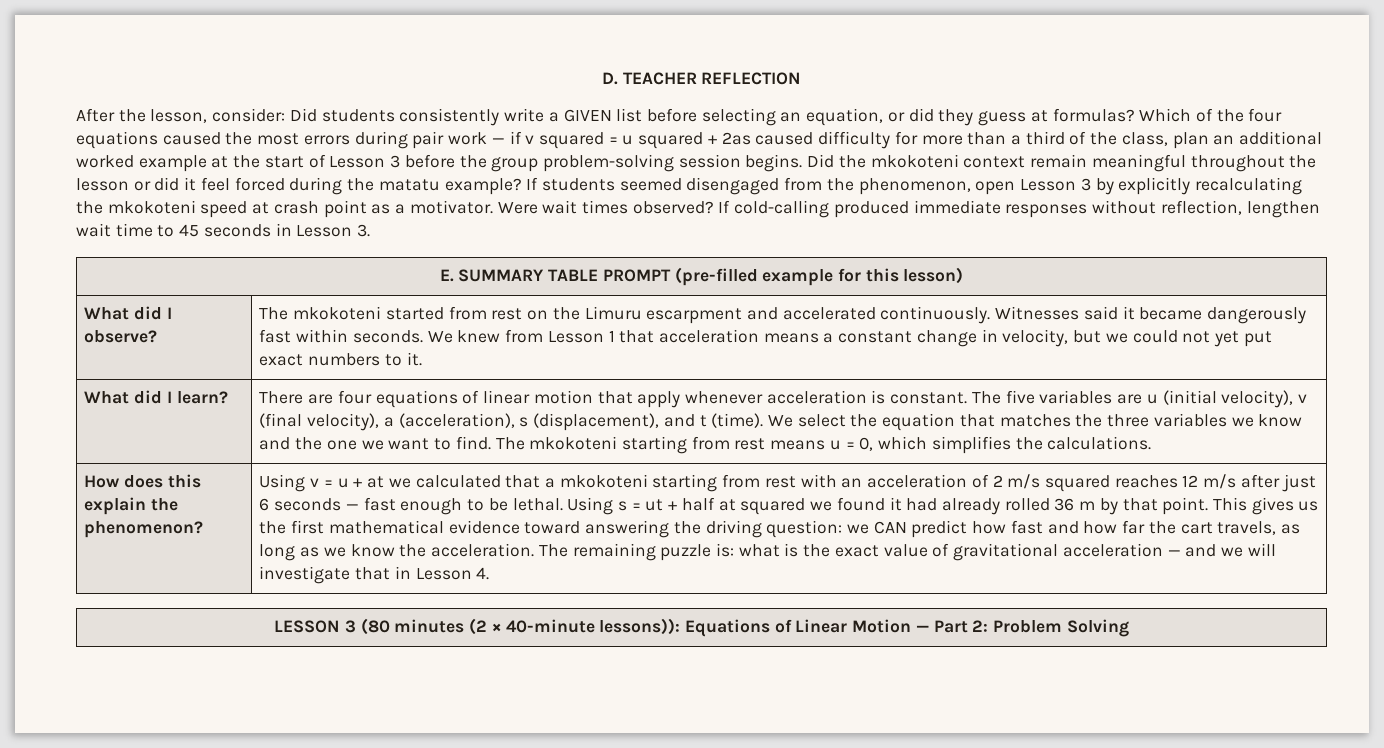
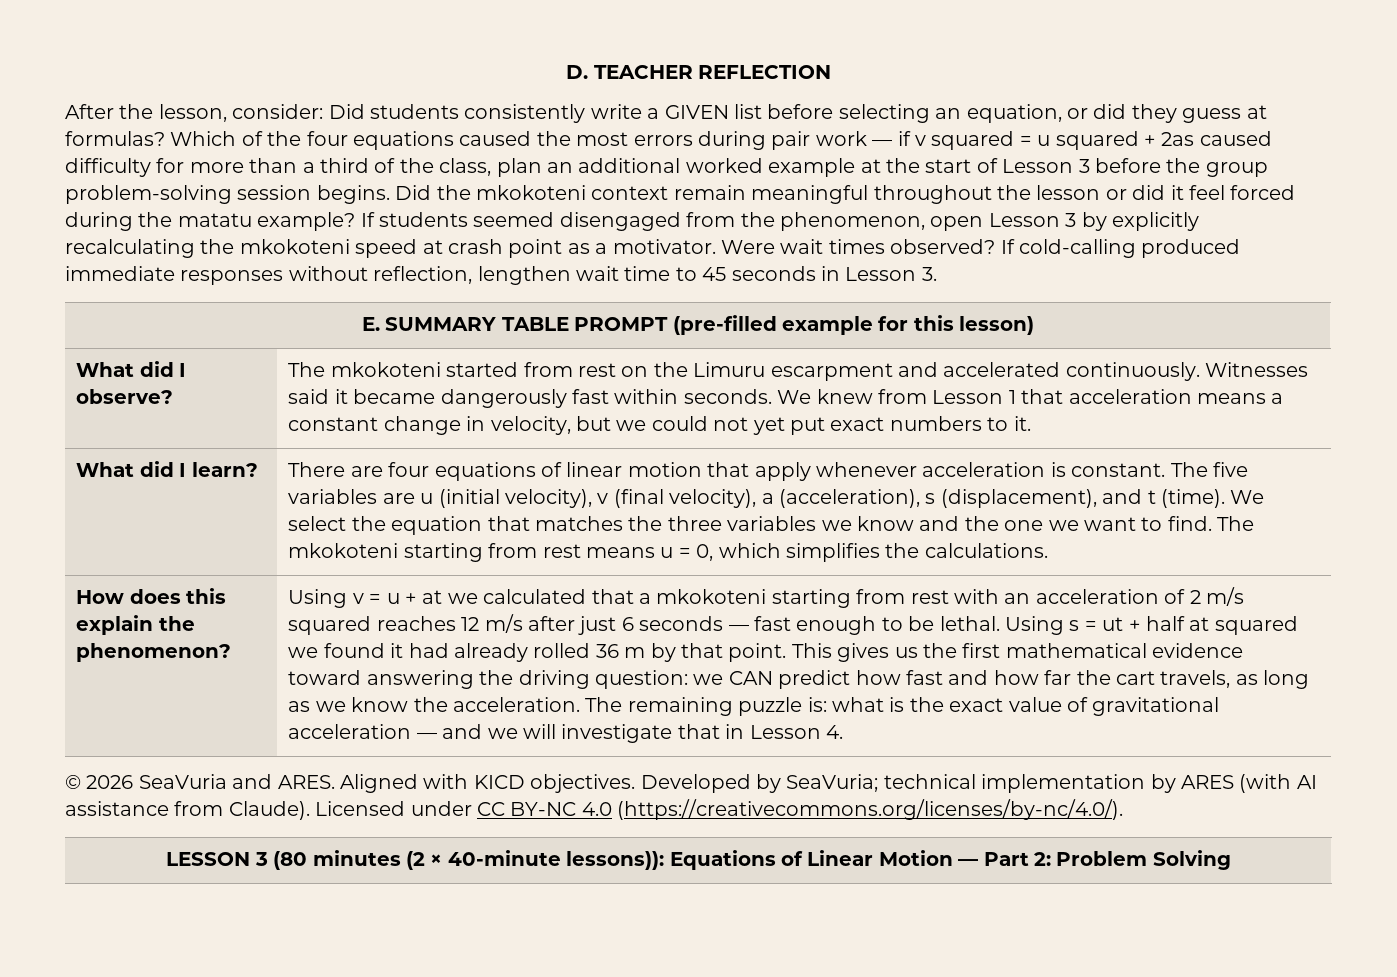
+ © 2026 SeaVuria and ARES. Aligned with KICD objectives. Developed by SeaVuria; technical implementation by ARES (with AI assistance from Claude). Licensed under CC BY-NC 4.0 (https://creativecommons.org/licenses/by-nc/4.0/).

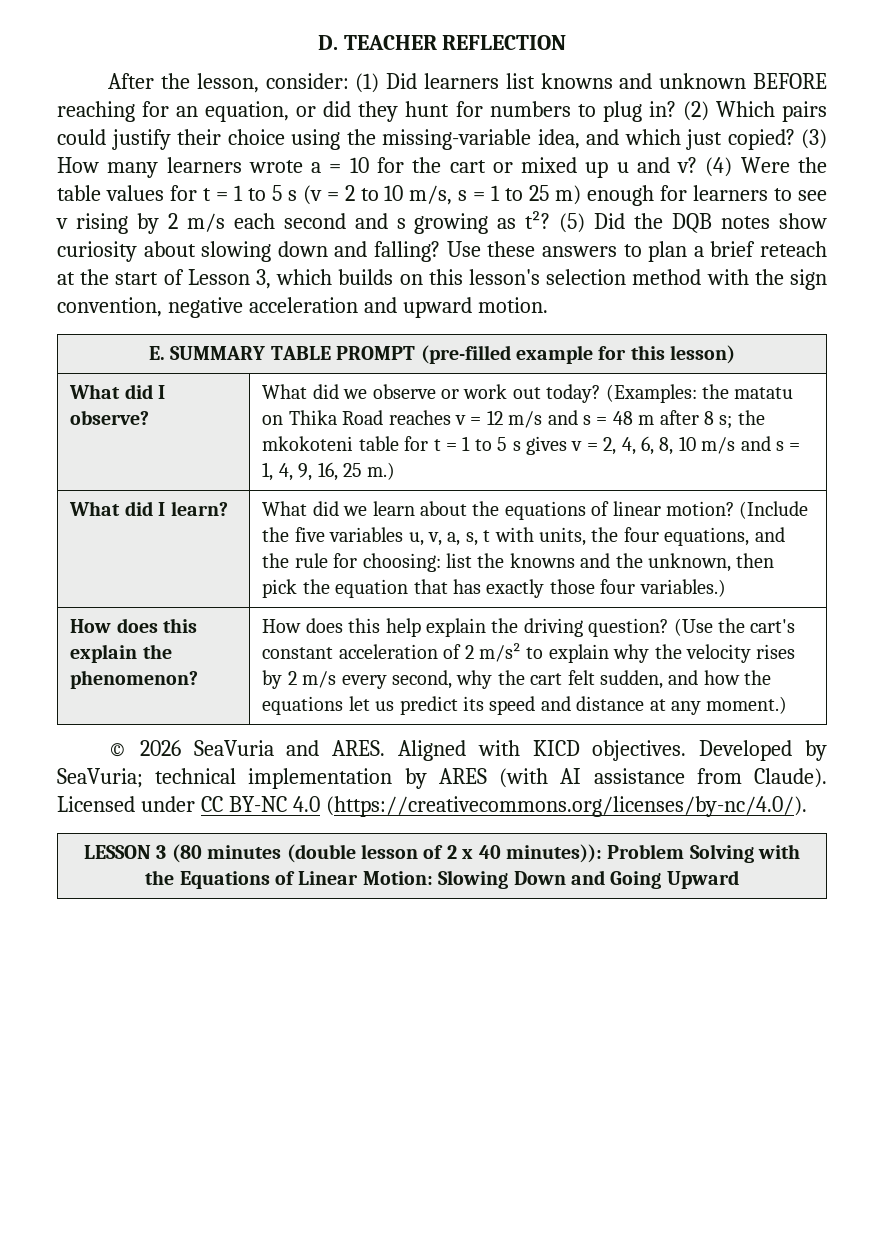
- After the lesson, consider: Did students consistently write a GIVEN list before selecting an equation, or did they guess at formulas? Which of the four equations caused the most errors during pair work — if v squared = u squared + 2as caused difficulty for more than a third of the class, plan an additional worked example at the start of Lesson 3 before the group problem-solving session begins. Did the mkokoteni context remain meaningful throughout the lesson or did it feel forced during the matatu example? If students seemed disengaged from the phenomenon, open Lesson 3 by explicitly recalculating the mkokoteni speed at crash point as a motivator. Were wait times observed? If cold-calling produced immediate responses without reflection, lengthen wait time to 45 seconds in Lesson 3.
+ After the lesson, consider: (1) Did learners list knowns and unknown BEFORE reaching for an equation, or did they hunt for numbers to plug in? (2) Which pairs could justify their choice using the missing-variable idea, and which just copied? (3) How many learners wrote a = 10 for the cart or mixed up u and v? (4) Were the table values for t = 1 to 5 s (v = 2 to 10 m/s, s = 1 to 25 m) enough for learners to see v rising by 2 m/s each second and s growing as t²? (5) Did the DQB notes show curiosity about slowing down and falling? Use these answers to plan a brief reteach at the start of Lesson 3, which builds on this lesson's selection method with the sign convention, negative acceleration and upward motion.
- The mkokoteni started from rest on the Limuru escarpment and accelerated continuously. Witnesses said it became dangerously fast within seconds. We knew from Lesson 1 that acceleration means a constant change in velocity, but we could not yet put exact numbers to it.
- What did I learn? | There are four equations of linear motion that apply whenever acceleration is constant. The five variables are u (initial velocity), v (final velocity), a (acceleration), s (displacement), and t (time). We select the equation that matches the three variables we know and the one we want to find. The mkokoteni starting from rest means u = 0, which simplifies the calculations.
+ What did we observe or work out today? (Examples: the matatu on Thika Road reaches v = 12 m/s and s = 48 m after 8 s; the mkokoteni table for t = 1 to 5 s gives v = 2, 4, 6, 8, 10 m/s and s = 1, 4, 9, 16, 25 m.)
+ What did I learn? | What did we learn about the equations of linear motion? (Include the five variables u, v, a, s, t with units, the four equations, and the rule for choosing: list the knowns and the unknown, then pick the equation that has exactly those four variables.)
- Using v = u + at we calculated that a mkokoteni starting from rest with an acceleration of 2 m/s squared reaches 12 m/s after just 6 seconds — fast enough to be lethal. Using s = ut + half at squared we found it had already rolled 36 m by that point. This gives us the first mathematical evidence toward answering the driving question: we CAN predict how fast and how far the cart travels, as long as we know the acceleration. The remaining puzzle is: what is the exact value of gravitational acceleration — and we will investigate that in Lesson 4.
+ How does this help explain the driving question? (Use the cart's constant acceleration of 2 m/s² to explain why the velocity rises by 2 m/s every second, why the cart felt sudden, and how the equations let us predict its speed and distance at any moment.)
- LESSON 3 (80 minutes (2 × 40-minute lessons)): Equations of Linear Motion — Part 2: Problem Solving
+ LESSON 3 (80 minutes (double lesson of 2 x 40 minutes)): Problem Solving with the Equations of Linear Motion: Slowing Down and Going Upward

